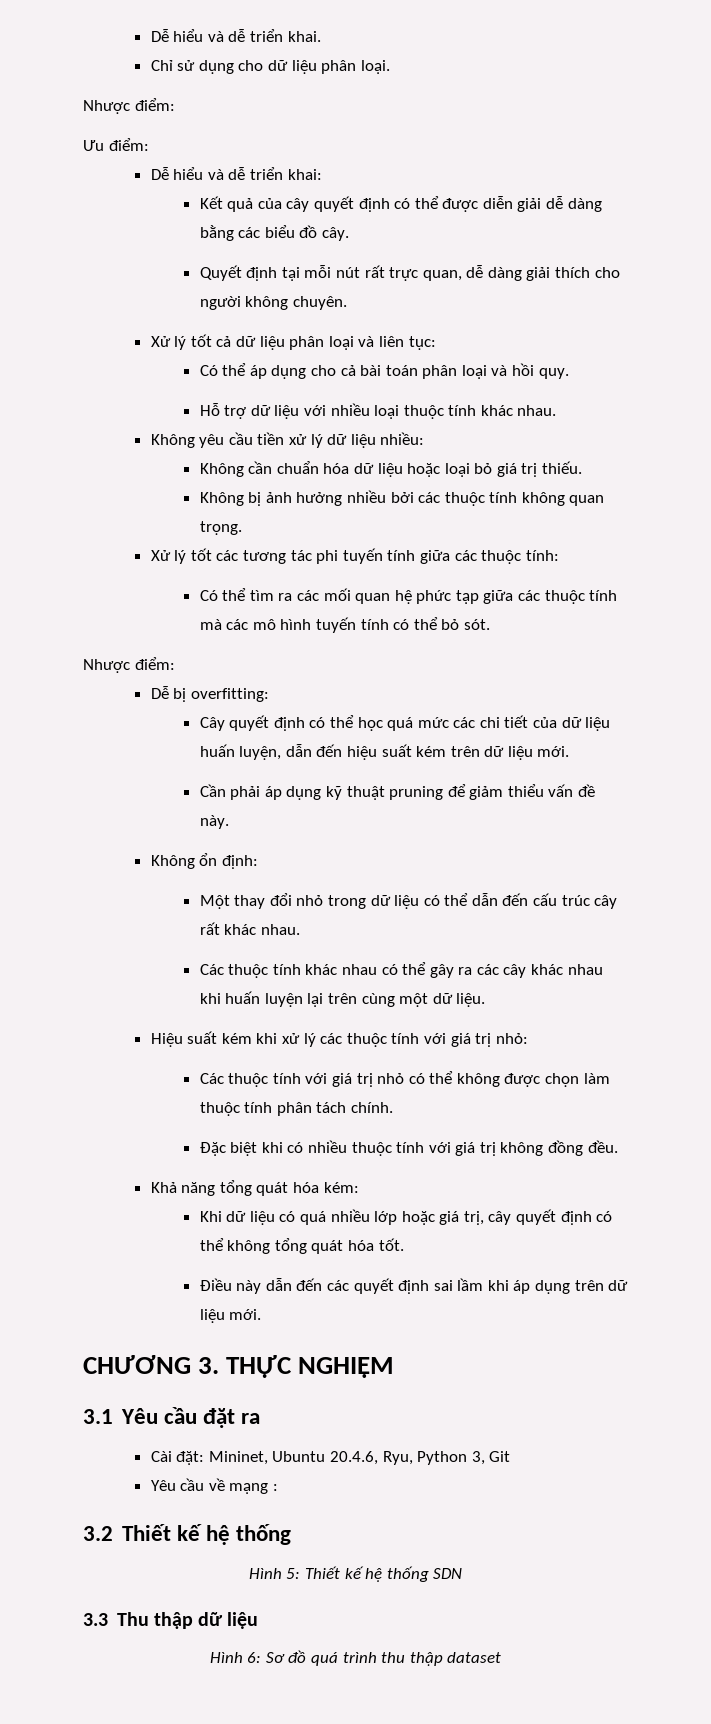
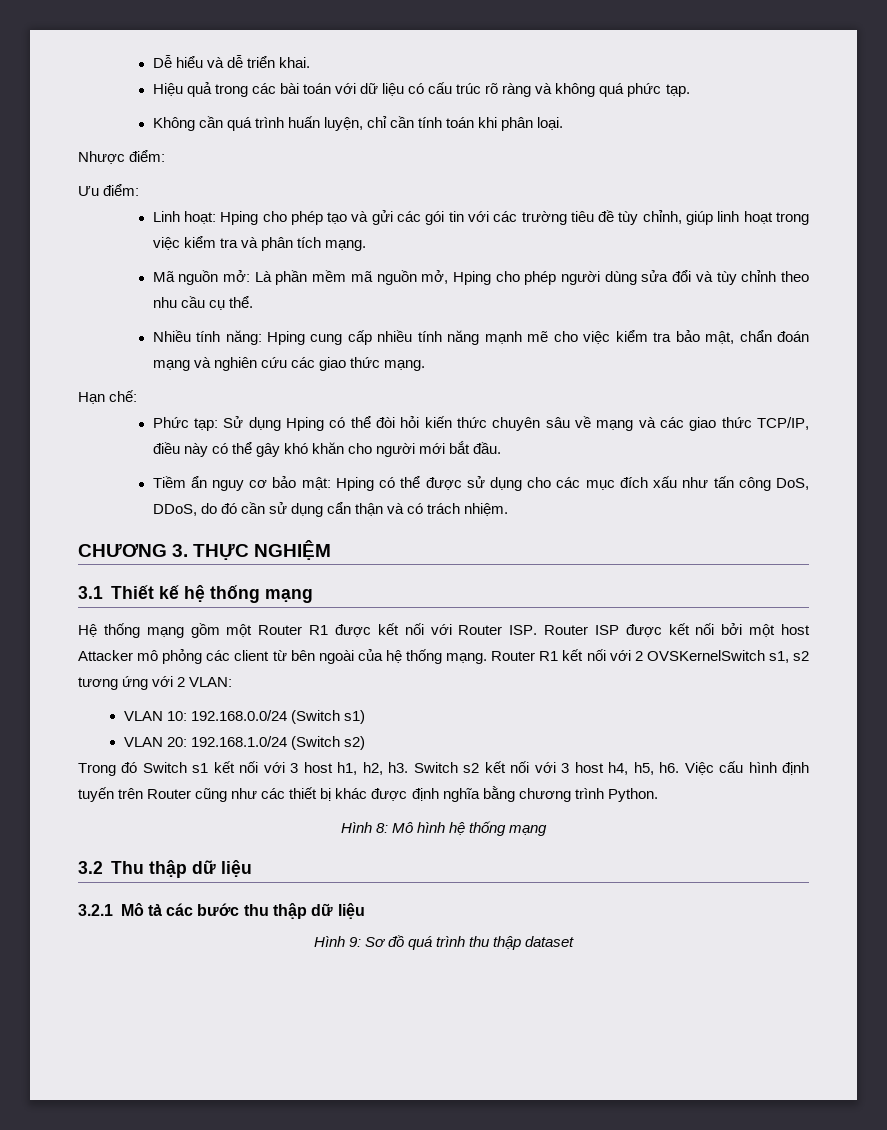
- Chỉ sử dụng cho dữ liệu phân loại.
+ Hiệu quả trong các bài toán với dữ liệu có cấu trúc rõ ràng và không quá phức tạp.
+ Không cần quá trình huấn luyện, chỉ cần tính toán khi phân loại.
- Dễ hiểu và dễ triển khai:
- Kết quả của cây quyết định có thể được diễn giải dễ dàng bằng các biểu đồ cây.
- Quyết định tại mỗi nút rất trực quan, dễ dàng giải thích cho người không chuyên.
- Xử lý tốt cả dữ liệu phân loại và liên tục:
- Có thể áp dụng cho cả bài toán phân loại và hồi quy.
- Hỗ trợ dữ liệu với nhiều loại thuộc tính khác nhau.
- Không yêu cầu tiền xử lý dữ liệu nhiều:
- Không cần chuẩn hóa dữ liệu hoặc loại bỏ giá trị thiếu.
- Không bị ảnh hưởng nhiều bởi các thuộc tính không quan trọng.
- Xử lý tốt các tương tác phi tuyến tính giữa các thuộc tính:
- Có thể tìm ra các mối quan hệ phức tạp giữa các thuộc tính mà các mô hình tuyến tính có thể bỏ sót.
- Nhược điểm:
- Dễ bị overfitting:
- Cây quyết định có thể học quá mức các chi tiết của dữ liệu huấn luyện, dẫn đến hiệu suất kém trên dữ liệu mới.
- Cần phải áp dụng kỹ thuật pruning để giảm thiểu vấn đề này.
- Không ổn định:
- Một thay đổi nhỏ trong dữ liệu có thể dẫn đến cấu trúc cây rất khác nhau.
- Các thuộc tính khác nhau có thể gây ra các cây khác nhau khi huấn luyện lại trên cùng một dữ liệu.
- Hiệu suất kém khi xử lý các thuộc tính với giá trị nhỏ:
- Các thuộc tính với giá trị nhỏ có thể không được chọn làm thuộc tính phân tách chính.
- Đặc biệt khi có nhiều thuộc tính với giá trị không đồng đều.
- Khả năng tổng quát hóa kém:
- Khi dữ liệu có quá nhiều lớp hoặc giá trị, cây quyết định có thể không tổng quát hóa tốt.
- Điều này dẫn đến các quyết định sai lầm khi áp dụng trên dữ liệu mới.
+ Linh hoạt: Hping cho phép tạo và gửi các gói tin với các trường tiêu đề tùy chỉnh, giúp linh hoạt trong việc kiểm tra và phân tích mạng.
+ Mã nguồn mở: Là phần mềm mã nguồn mở, Hping cho phép người dùng sửa đổi và tùy chỉnh theo nhu cầu cụ thể.
+ Nhiều tính năng: Hping cung cấp nhiều tính năng mạnh mẽ cho việc kiểm tra bảo mật, chẩn đoán mạng và nghiên cứu các giao thức mạng.
+ Hạn chế:
+ Phức tạp: Sử dụng Hping có thể đòi hỏi kiến thức chuyên sâu về mạng và các giao thức TCP/IP, điều này có thể gây khó khăn cho người mới bắt đầu.
+ Tiềm ẩn nguy cơ bảo mật: Hping có thể được sử dụng cho các mục đích xấu như tấn công DoS, DDoS, do đó cần sử dụng cẩn thận và có trách nhiệm.
- 3.1 Yêu cầu đặt ra
- Cài đặt: Mininet, Ubuntu 20.4.6, Ryu, Python 3, Git
- Yêu cầu về mạng :
- 3.2 Thiết kế hệ thống
- Hình 5: Thiết kế hệ thống SDN
- 3.3 Thu thập dữ liệu
+ 3.1 Thiết kế hệ thống mạng
+ Hệ thống mạng gồm một Router R1 được kết nối với Router ISP. Router ISP được kết nối bởi một host Attacker mô phỏng các client từ bên ngoài của hệ thống mạng. Router R1 kết nối với 2 OVSKernelSwitch s1, s2 tương ứng với 2 VLAN:
+ VLAN 10: 192.168.0.0/24 (Switch s1)
+ VLAN 20: 192.168.1.0/24 (Switch s2)
+ Trong đó Switch s1 kết nối với 3 host h1, h2, h3. Switch s2 kết nối với 3 host h4, h5, h6. Việc cấu hình định tuyến trên Router cũng như các thiết bị khác được định nghĩa bằng chương trình Python.
+ Hình 8: Mô hình hệ thống mạng
+ 3.2 Thu thập dữ liệu
+ 3.2.1 Mô tả các bước thu thập dữ liệu
- Hình 6: Sơ đồ quá trình thu thập dataset
+ Hình 9: Sơ đồ quá trình thu thập dataset

